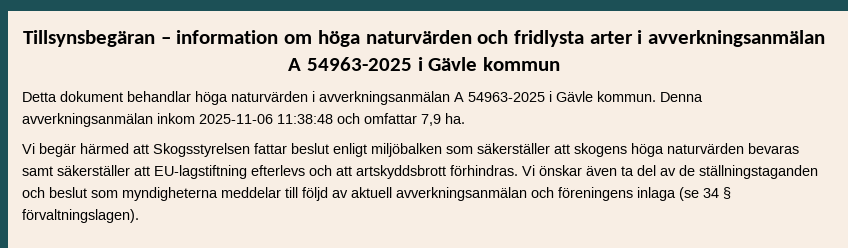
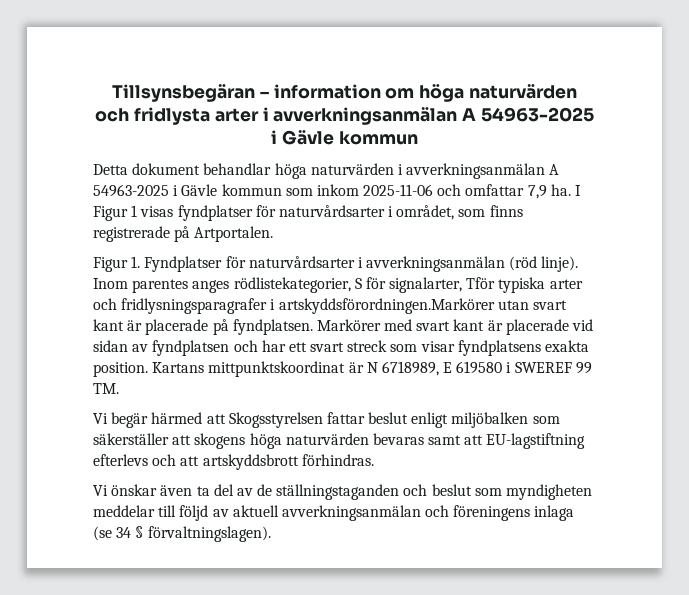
- Detta dokument behandlar höga naturvärden i avverkningsanmälan A 54963-2025 i Gävle kommun. Denna avverkningsanmälan inkom 2025-11-06 11:38:48 och omfattar 7,9 ha.
+ Detta dokument behandlar höga naturvärden i avverkningsanmälan A 54963-2025 i Gävle kommun som inkom 2025-11-06 och omfattar 7,9 ha. I Figur 1 visas fyndplatser för naturvårdsarter i området, som finns registrerade på Artportalen.
+ Figur 1. Fyndplatser för naturvårdsarter i avverkningsanmälan (röd linje). Inom parentes anges rödlistekategorier, S för signalarter, Tför typiska arter och fridlysningsparagrafer i artskyddsförordningen.Markörer utan svart kant är placerade på fyndplatsen. Markörer med svart kant är placerade vid sidan av fyndplatsen och har ett svart streck som visar fyndplatsens exakta position. Kartans mittpunktskoordinat är N 6718989, E 619580 i SWEREF 99 TM.
- Vi begär härmed att Skogsstyrelsen fattar beslut enligt miljöbalken som säkerställer att skogens höga naturvärden bevaras samt säkerställer att EU-lagstiftning efterlevs och att artskyddsbrott förhindras. Vi önskar även ta del av de ställningstaganden och beslut som myndigheterna meddelar till följd av aktuell avverkningsanmälan och föreningens inlaga (se 34 § förvaltningslagen).
+ Vi begär härmed att Skogsstyrelsen fattar beslut enligt miljöbalken som säkerställer att skogens höga naturvärden bevaras samt att EU-lagstiftning efterlevs och att artskyddsbrott förhindras.
+ Vi önskar även ta del av de ställningstaganden och beslut som myndigheten meddelar till följd av aktuell avverkningsanmälan och föreningens inlaga (se 34 § förvaltningslagen).

